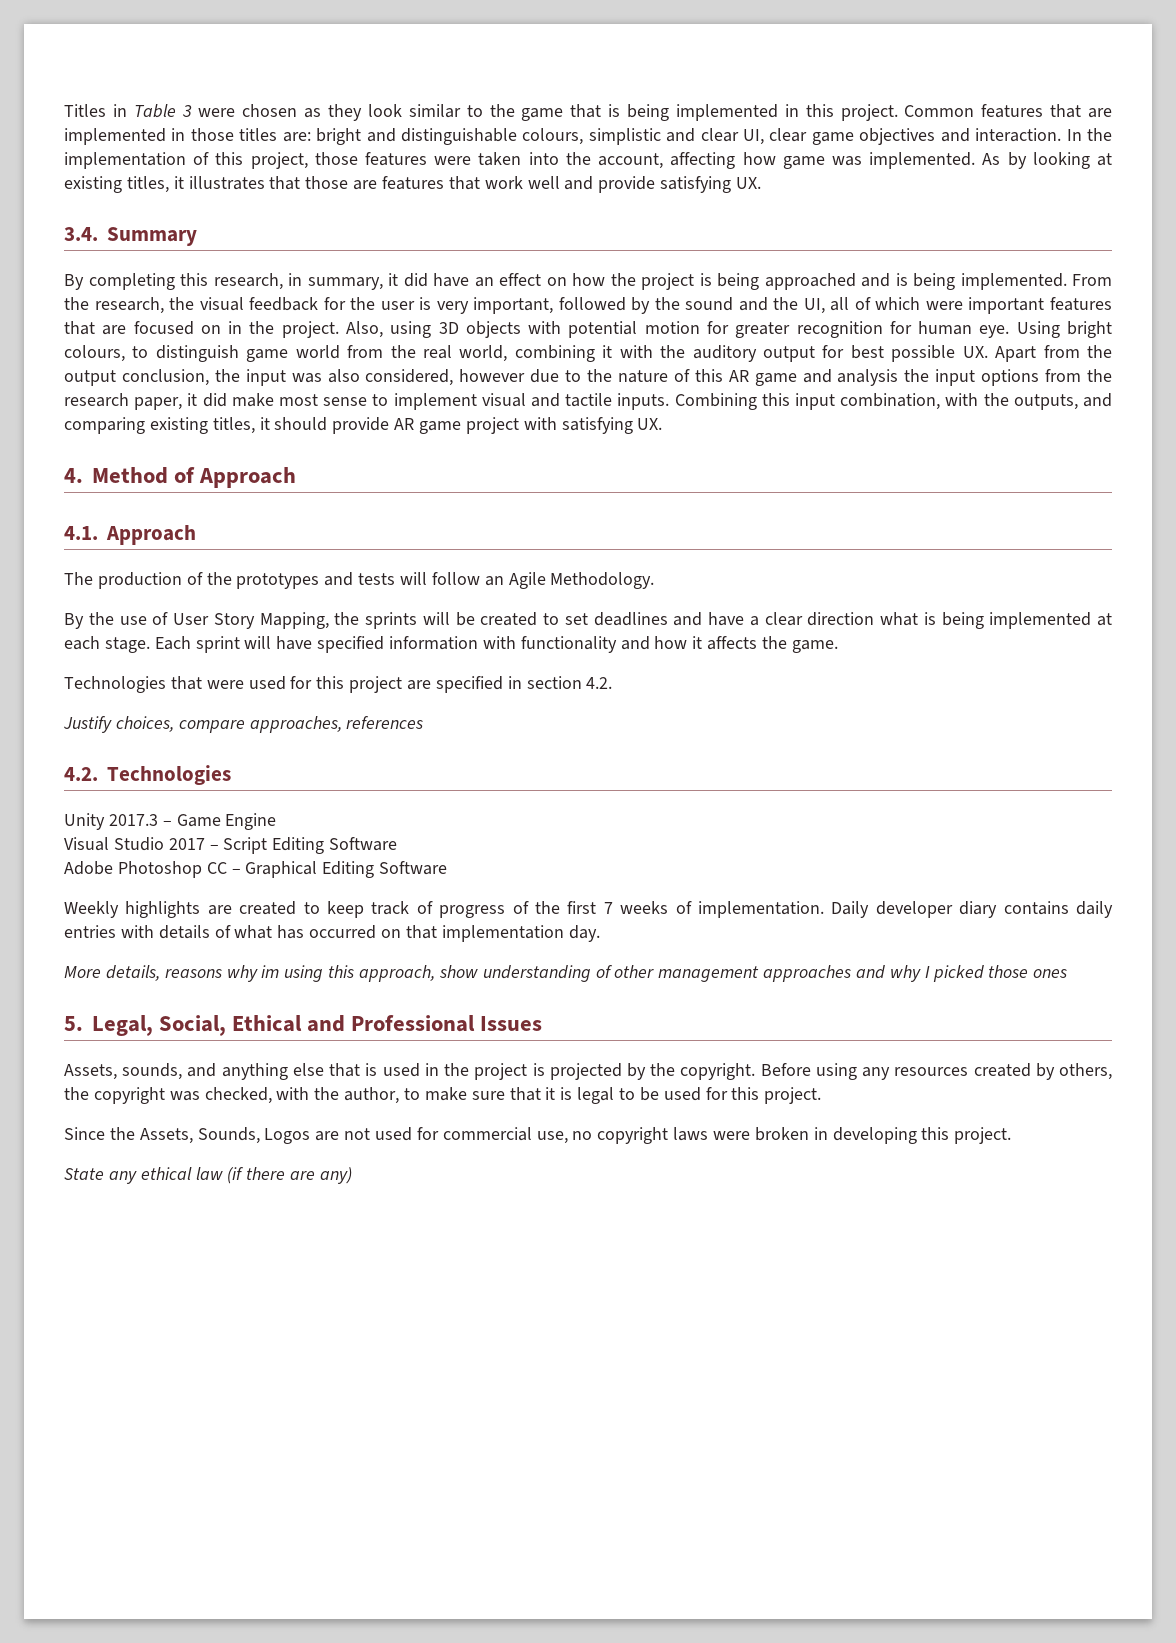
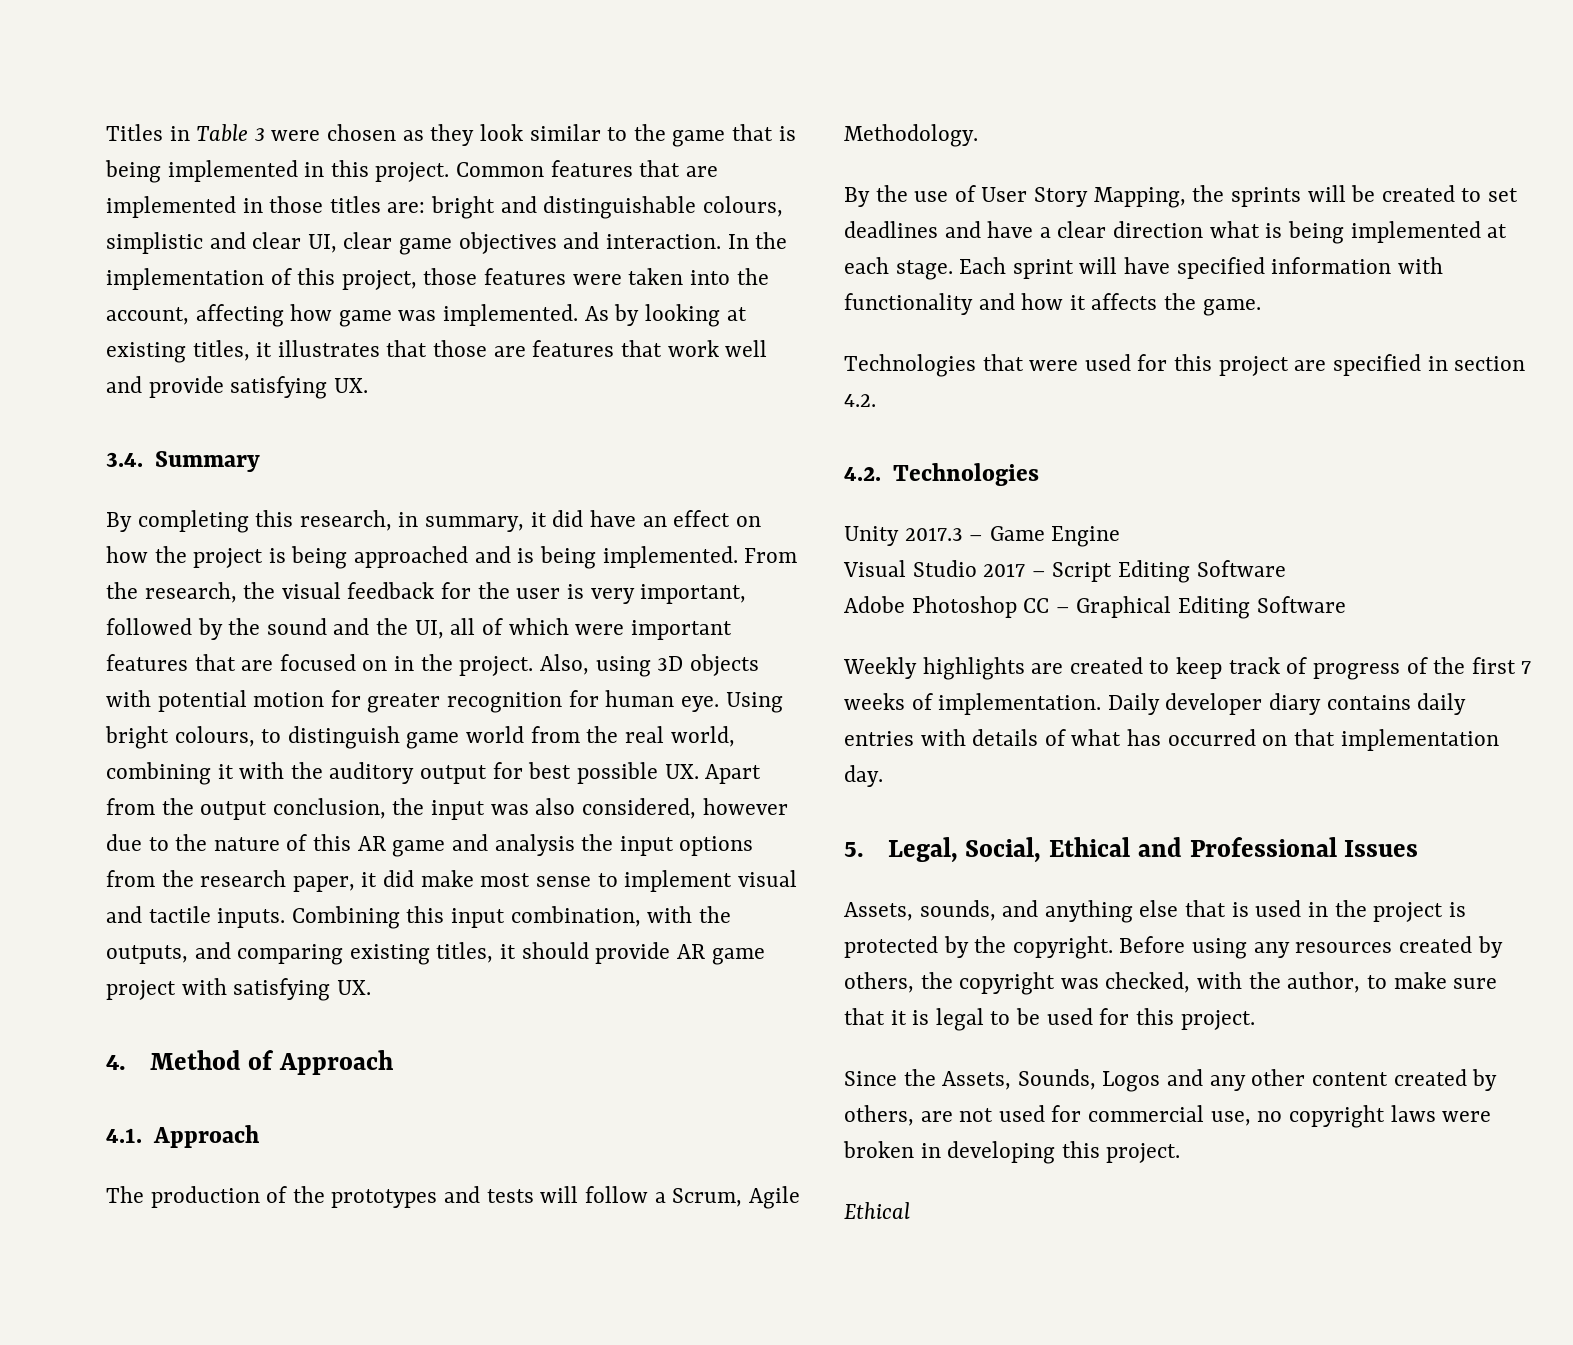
- The production of the prototypes and tests will follow an Agile Methodology.
+ The production of the prototypes and tests will follow a Scrum, Agile Methodology.
- Justify choices, compare approaches, references
- More details, reasons why im using this approach, show understanding of other management approaches and why I picked those ones
- Assets, sounds, and anything else that is used in the project is projected by the copyright.
+ Assets, sounds, and anything else that is used in the project is protected by the copyright.
- Since the Assets, Sounds, Logos are not used for commercial use, no copyright laws were broken in developing this project.
- State any ethical law (if there are any)
+ Since the Assets, Sounds, Logos and any other content created by others, are not used for commercial use, no copyright laws were broken in developing this project.
+ Ethical

